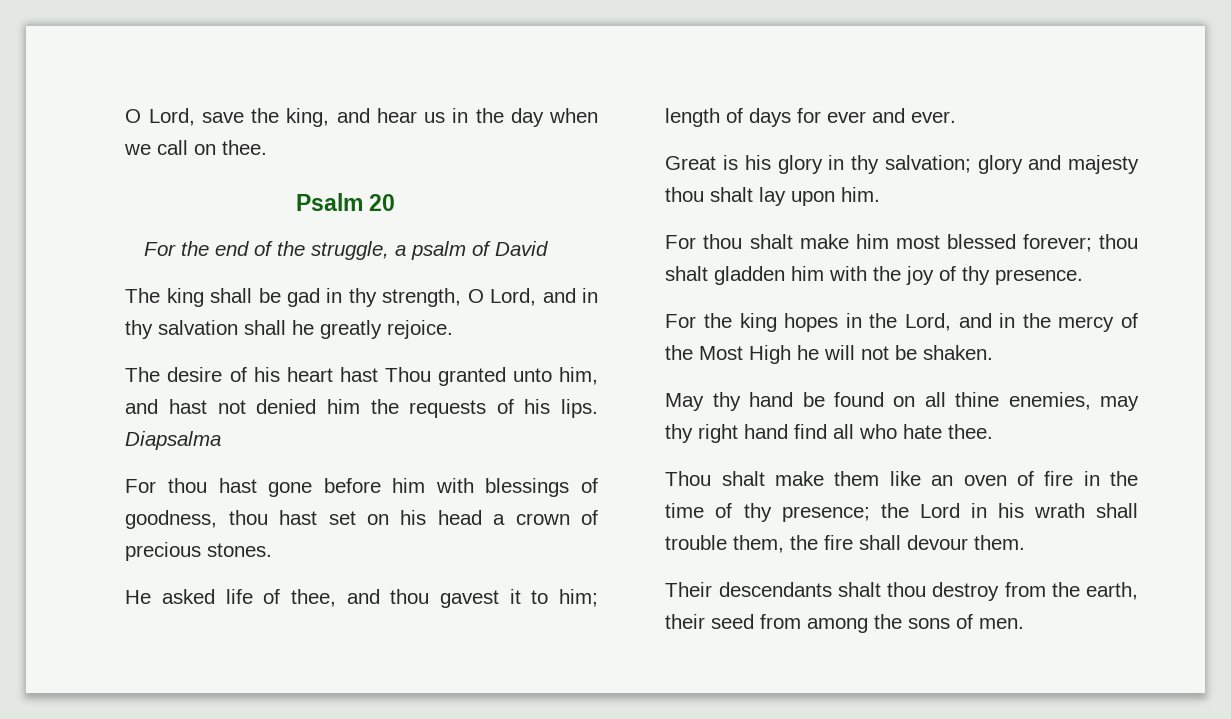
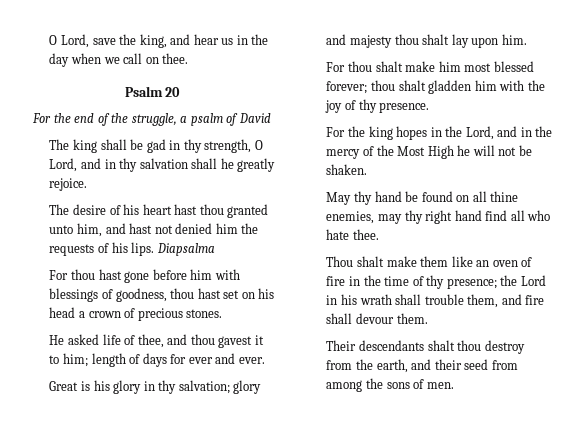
- The desire of his heart hast Thou granted unto him, and hast not denied him the requests of his lips.
+ The desire of his heart hast thou granted unto him, and hast not denied him the requests of his lips.
- Thou shalt make them like an oven of fire in the time of thy presence; the Lord in his wrath shall trouble them, the fire shall devour them.
+ Thou shalt make them like an oven of fire in the time of thy presence; the Lord in his wrath shall trouble them, and fire shall devour them.
- Their descendants shalt thou destroy from the earth, their seed from among the sons of men.
+ Their descendants shalt thou destroy from the earth, and their seed from among the sons of men.

